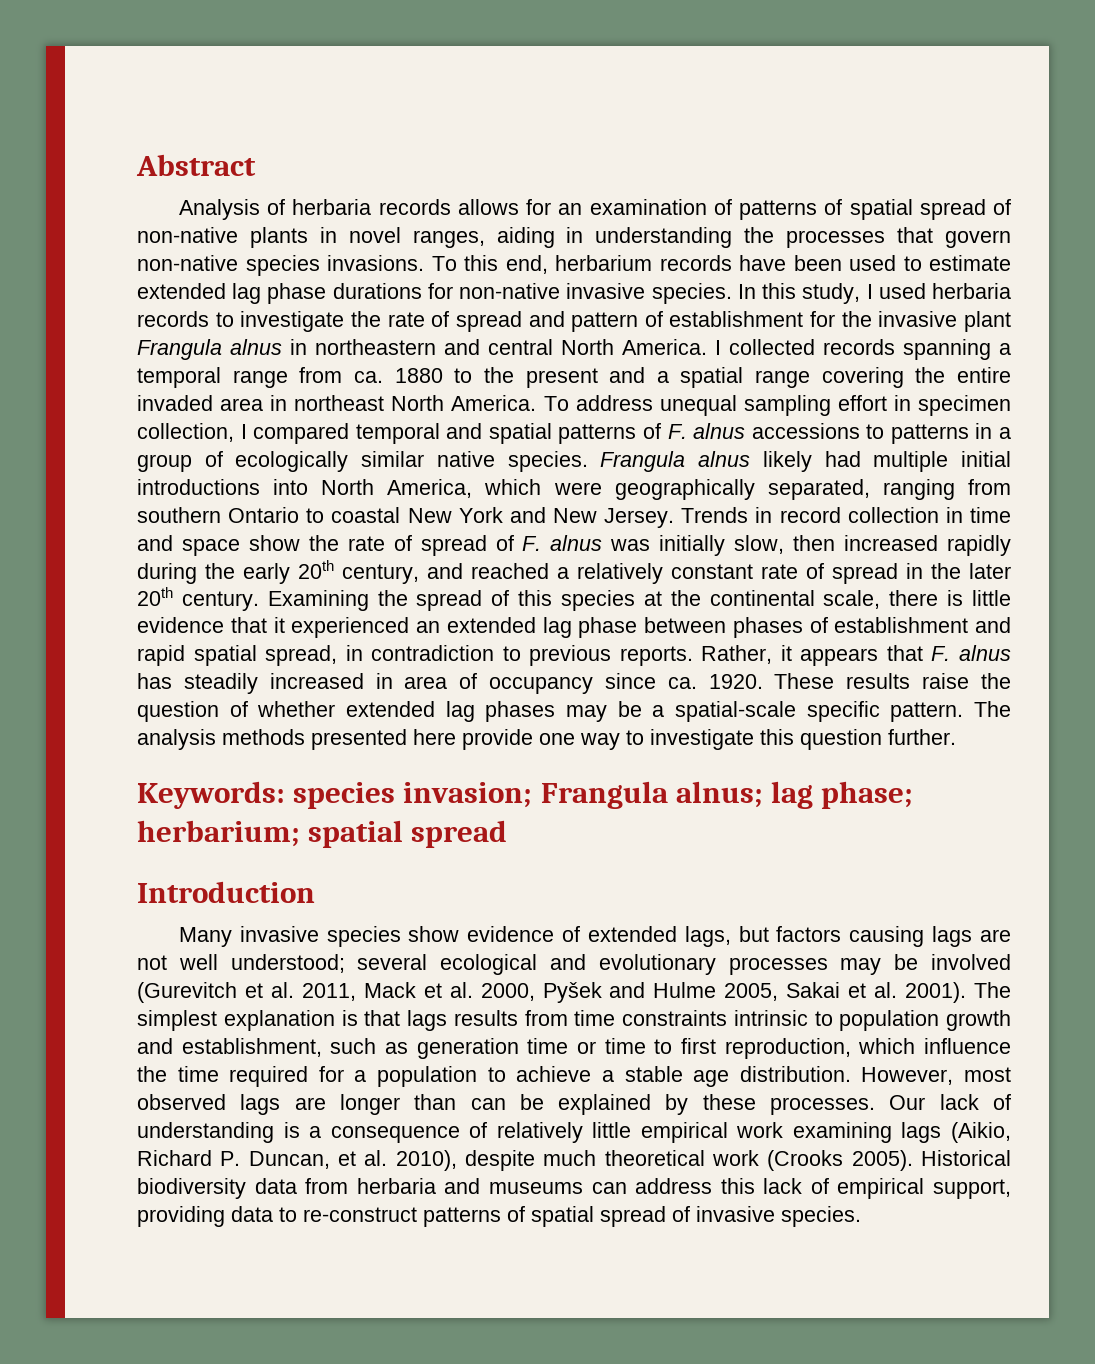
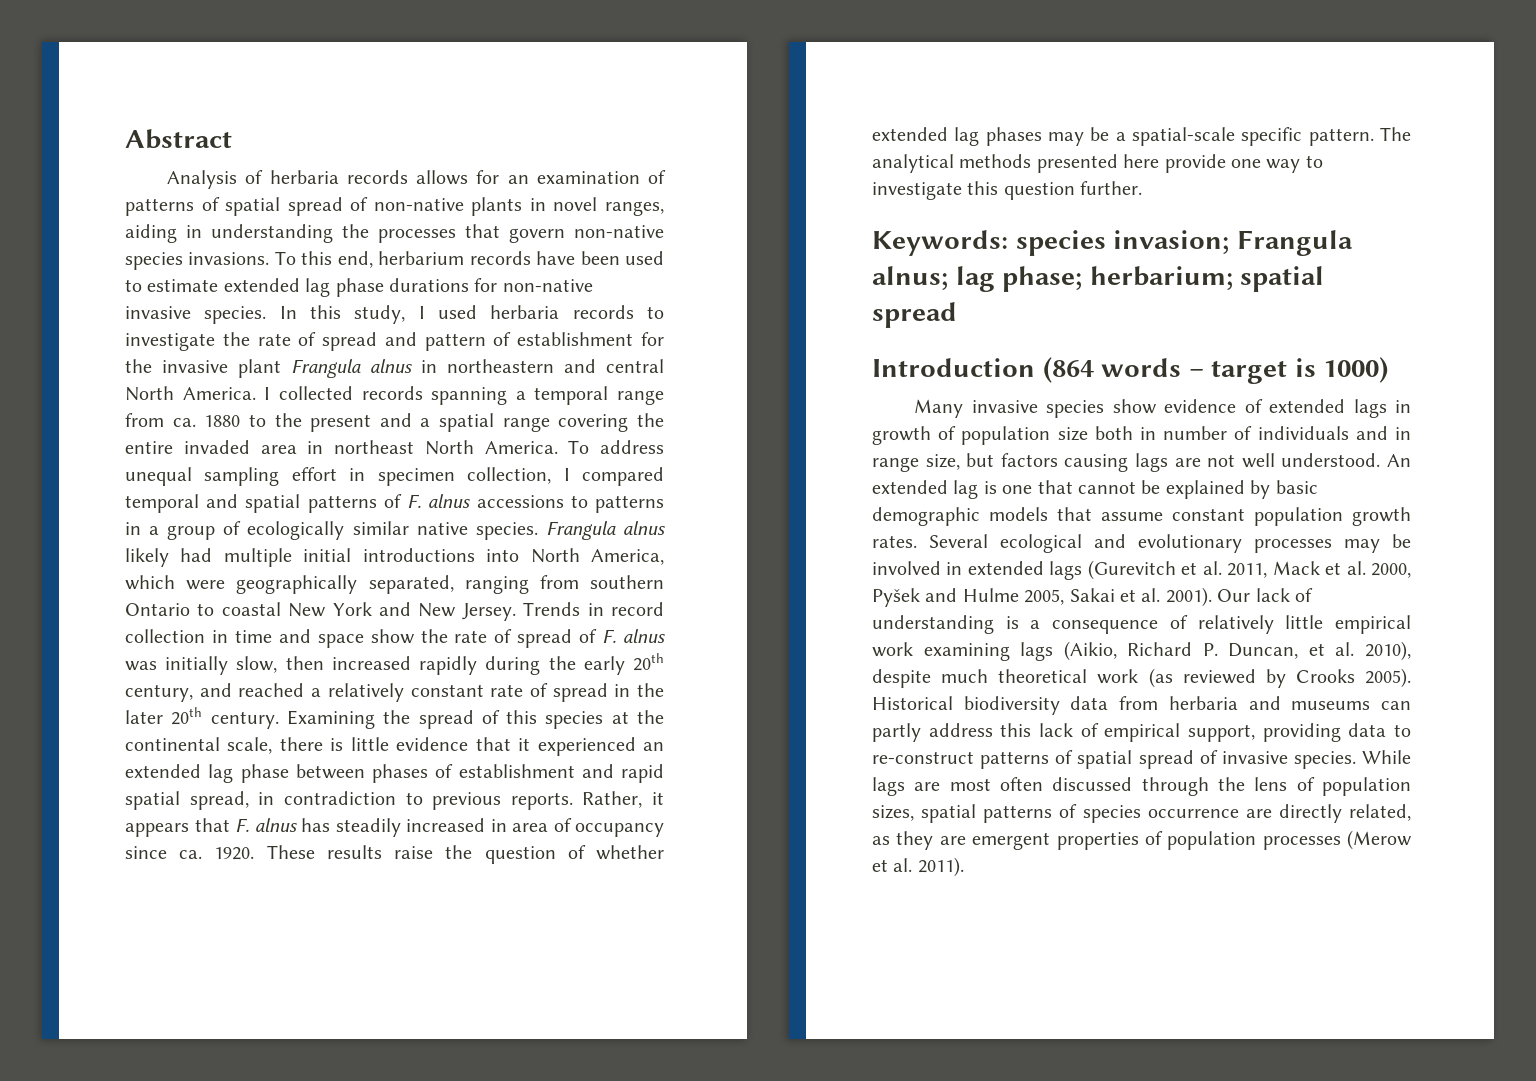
- The analysis methods presented here provide one way to investigate this question further.
+ The analytical methods presented here provide one way to investigate this question further.
- Introduction
+ Introduction (864 words – target is 1000)
- Many invasive species show evidence of extended lags, but factors causing lags are not well understood; several ecological and evolutionary processes may be involved (Gurevitch et al. 2011, Mack et al. 2000, Pyšek and Hulme 2005, Sakai et al. 2001).
+ Many invasive species show evidence of extended lags in growth of population size both in number of individuals and in range size, but factors causing lags are not well understood. An extended lag is one that cannot be explained by basic demographic models that assume constant population growth rates. Several ecological and evolutionary processes may be involved in extended lags (Gurevitch et al. 2011, Mack et al. 2000, Pyšek and Hulme 2005, Sakai et al. 2001).
- The simplest explanation is that lags results from time constraints intrinsic to population growth and establishment, such as generation time or time to first reproduction, which influence the time required for a population to achieve a stable age distribution. However, most observed lags are longer than can be explained by these processes.
- Our lack of understanding is a consequence of relatively little empirical work examining lags (Aikio, Richard P. Duncan, et al. 2010), despite much theoretical work (Crooks 2005).
+ Our lack of understanding is a consequence of relatively little empirical work examining lags (Aikio, Richard P. Duncan, et al. 2010), despite much theoretical work (as reviewed by Crooks 2005).
- Historical biodiversity data from herbaria and museums can address this lack of empirical support, providing data to re-construct patterns of spatial spread of invasive species.
+ Historical biodiversity data from herbaria and museums can partly address this lack of empirical support, providing data to re-construct patterns of spatial spread of invasive species.
+ While lags are most often discussed through the lens of population sizes, spatial patterns of species occurrence are directly related, as they are emergent properties of population processes (Merow et al. 2011).

